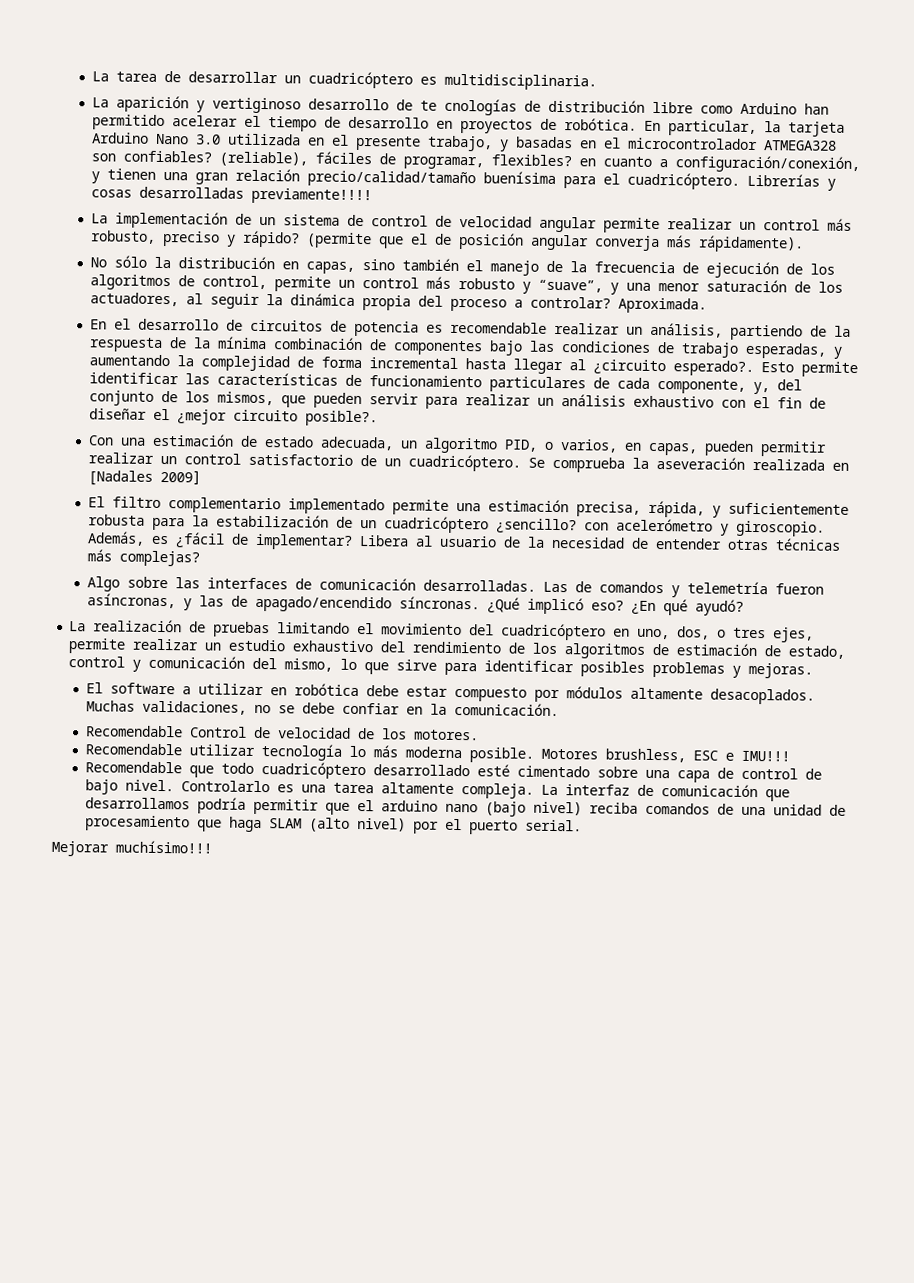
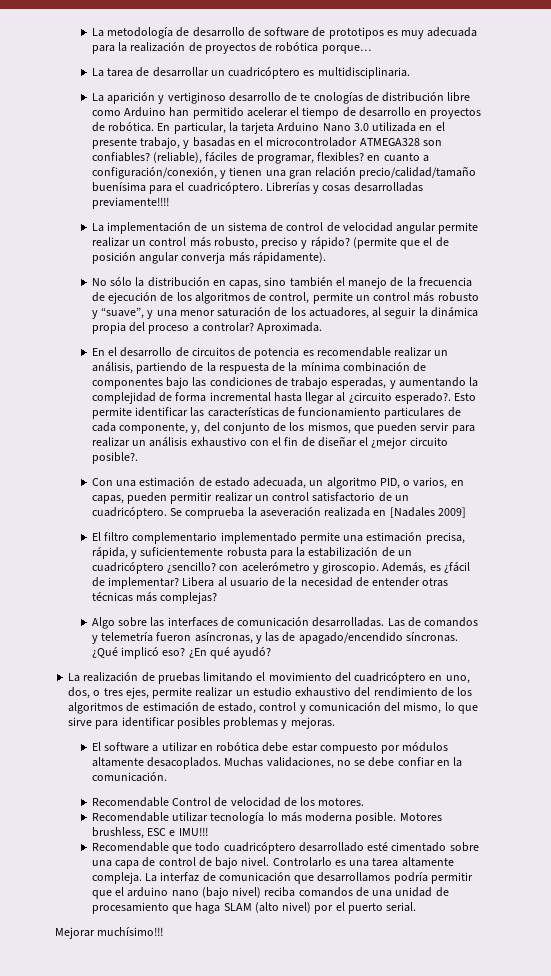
+ La metodología de desarrollo de software de prototipos es muy adecuada para la realización de proyectos de robótica porque…

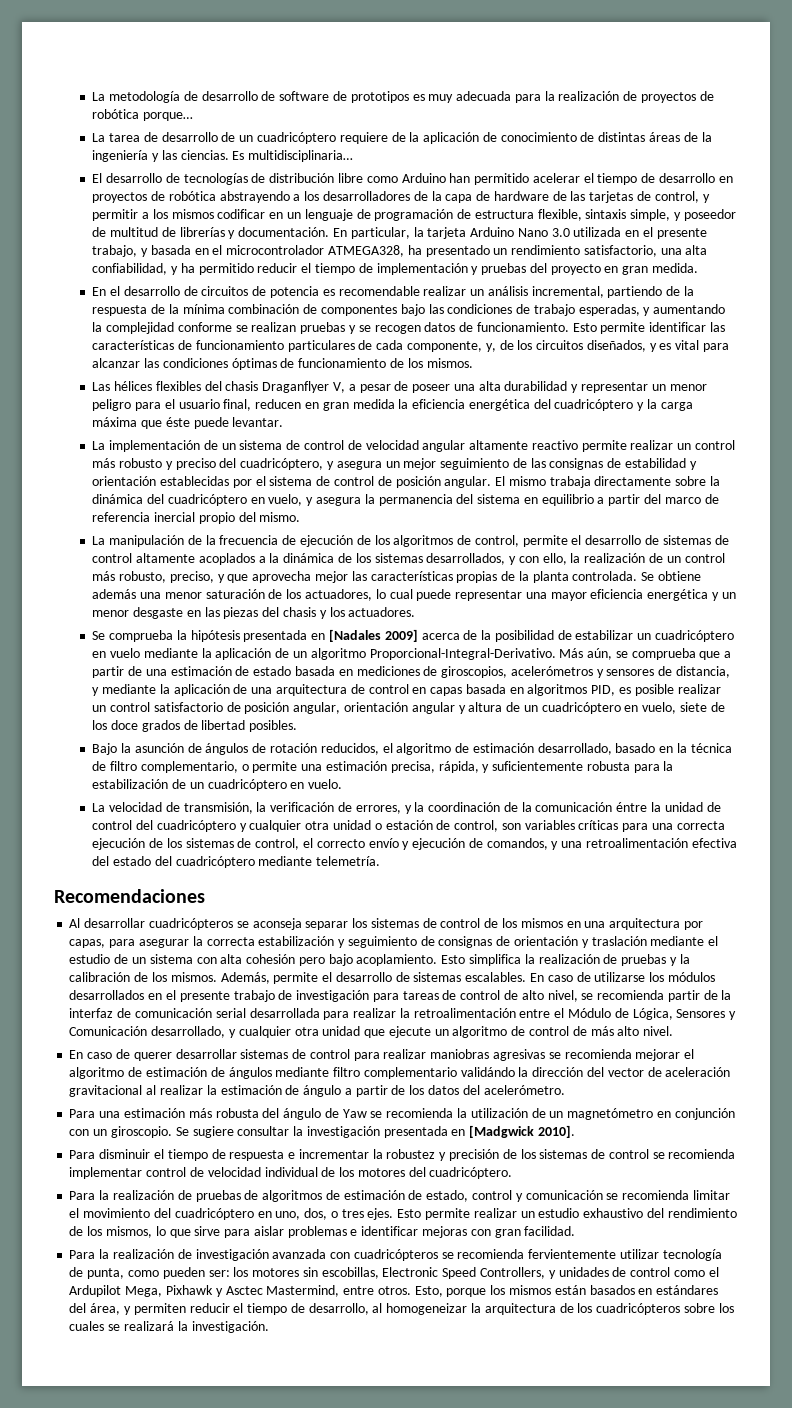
- La tarea de desarrollar un cuadricóptero es multidisciplinaria.
- La aparición y vertiginoso desarrollo de te cnologías de distribución libre como Arduino han permitido acelerar el tiempo de desarrollo en proyectos de robótica.
+ La tarea de desarrollo de un cuadricóptero requiere de la aplicación de conocimiento de distintas áreas de la ingeniería y las ciencias. Es multidisciplinaria…
+ El desarrollo de tecnologías de distribución libre como Arduino han permitido acelerar el tiempo de desarrollo en proyectos de robótica abstrayendo a los desarrolladores de la capa de hardware de las tarjetas de control, y permitir a los mismos codificar en un lenguaje de programación de estructura flexible, sintaxis simple, y poseedor de multitud de librerías y documentación.
- En particular, la tarjeta Arduino Nano 3.0 utilizada en el presente trabajo, y basadas en el microcontrolador ATMEGA328 son confiables? (reliable), fáciles de programar, flexibles? en cuanto a configuración/conexión, y tienen una gran relación precio/calidad/tamaño buenísima para el cuadricóptero. Librerías y cosas desarrolladas previamente!!!!
- La implementación de un sistema de control de velocidad angular permite realizar un control más robusto, preciso y rápido? (permite que el de posición angular converja más rápidamente).
- No sólo la distribución en capas, sino también el manejo de la frecuencia de ejecución de los algoritmos de control, permite un control más robusto y “suave”, y una menor saturación de los actuadores, al seguir la dinámica propia del proceso a controlar? Aproximada.
+ En particular, la tarjeta Arduino Nano 3.0 utilizada en el presente trabajo, y basada en el microcontrolador ATMEGA328, ha presentado un rendimiento satisfactorio, una alta confiabilidad, y ha permitido reducir el tiempo de implementación y pruebas del proyecto en gran medida.
- En el desarrollo de circuitos de potencia es recomendable realizar un análisis, partiendo de la respuesta de la mínima combinación de componentes bajo las condiciones de trabajo esperadas, y aumentando la complejidad de forma incremental hasta llegar al ¿circuito esperado?.
+ En el desarrollo de circuitos de potencia es recomendable realizar un análisis incremental, partiendo de la respuesta de la mínima combinación de componentes bajo las condiciones de trabajo esperadas, y aumentando la complejidad conforme se realizan pruebas y se recogen datos de funcionamiento.
- Esto permite identificar las características de funcionamiento particulares de cada componente, y, del conjunto de los mismos, que pueden servir para realizar un análisis exhaustivo con el fin de diseñar el ¿mejor circuito posible?.
- Con una estimación de estado adecuada, un algoritmo PID, o varios, en capas, pueden permitir realizar un control satisfactorio de un cuadricóptero. Se comprueba la aseveración realizada en [Nadales 2009]
- El filtro complementario implementado permite una estimación precisa, rápida, y suficientemente robusta para la estabilización de un cuadricóptero ¿sencillo? con acelerómetro y giroscopio. Además, es ¿fácil de implementar? Libera al usuario de la necesidad de entender otras técnicas más complejas?
- Algo sobre las interfaces de comunicación desarrolladas. Las de comandos y telemetría fueron asíncronas, y las de apagado/encendido síncronas. ¿Qué implicó eso? ¿En qué ayudó?
- La realización de pruebas limitando el movimiento del cuadricóptero en uno, dos, o tres ejes, permite realizar un estudio exhaustivo del rendimiento de los algoritmos de estimación de estado, control y comunicación del mismo, lo que sirve para identificar posibles problemas y mejoras.
- El software a utilizar en robótica debe estar compuesto por módulos altamente desacoplados. Muchas validaciones, no se debe confiar en la comunicación.
- Recomendable Control de velocidad de los motores.
- Recomendable utilizar tecnología lo más moderna posible. Motores brushless, ESC e IMU!!!
- Recomendable que todo cuadricóptero desarrollado esté cimentado sobre una capa de control de bajo nivel. Controlarlo es una tarea altamente compleja. La interfaz de comunicación que desarrollamos podría permitir que el arduino nano (bajo nivel) reciba comandos de una unidad de procesamiento que haga SLAM (alto nivel) por el puerto serial.
- Mejorar muchísimo!!!
+ Esto permite identificar las características de funcionamiento particulares de cada componente, y, de los circuitos diseñados, y es vital para alcanzar las condiciones óptimas de funcionamiento de los mismos.
+ Las hélices flexibles del chasis Draganflyer V, a pesar de poseer una alta durabilidad y representar un menor peligro para el usuario final, reducen en gran medida la eficiencia energética del cuadricóptero y la carga máxima que éste puede levantar.
+ La implementación de un sistema de control de velocidad angular altamente reactivo permite realizar un control más robusto y preciso del cuadricóptero, y asegura un mejor seguimiento de las consignas de estabilidad y orientación establecidas por el sistema de control de posición angular. El mismo trabaja directamente sobre la dinámica del cuadricóptero en vuelo, y asegura la permanencia del sistema en equilibrio a partir del marco de referencia inercial propio del mismo.
+ La manipulación de la frecuencia de ejecución de los algoritmos de control, permite el desarrollo de sistemas de control altamente acoplados a la dinámica de los sistemas desarrollados, y con ello, la realización de un control más robusto, preciso, y que aprovecha mejor las características propias de la planta controlada. Se obtiene además una menor saturación de los actuadores, lo cual puede representar una mayor eficiencia energética y un menor desgaste en las piezas del chasis y los actuadores.
+ Se comprueba la hipótesis presentada en [Nadales 2009] acerca de la posibilidad de estabilizar un cuadricóptero en vuelo mediante la aplicación de un algoritmo Proporcional-Integral-Derivativo. Más aún, se comprueba que a partir de una estimación de estado basada en mediciones de giroscopios, acelerómetros y sensores de distancia, y mediante la aplicación de una arquitectura de control en capas basada en algoritmos PID, es posible realizar un control satisfactorio de posición angular, orientación angular y altura de un cuadricóptero en vuelo, siete de los doce grados de libertad posibles.
+ Bajo la asunción de ángulos de rotación reducidos, el algoritmo de estimación desarrollado, basado en la técnica de filtro complementario, o permite una estimación precisa, rápida, y suficientemente robusta para la estabilización de un cuadricóptero en vuelo.
+ La velocidad de transmisión, la verificación de errores, y la coordinación de la comunicación éntre la unidad de control del cuadricóptero y cualquier otra unidad o estación de control, son variables críticas para una correcta ejecución de los sistemas de control, el correcto envío y ejecución de comandos, y una retroalimentación efectiva del estado del cuadricóptero mediante telemetría.
+ Recomendaciones
+ Al desarrollar cuadricópteros se aconseja separar los sistemas de control de los mismos en una arquitectura por capas, para asegurar la correcta estabilización y seguimiento de consignas de orientación y traslación mediante el estudio de un sistema con alta cohesión pero bajo acoplamiento. Esto simplifica la realización de pruebas y la calibración de los mismos. Además, permite el desarrollo de sistemas escalables. En caso de utilizarse los módulos desarrollados en el presente trabajo de investigación para tareas de control de alto nivel, se recomienda partir de la interfaz de comunicación serial desarrollada para realizar la retroalimentación entre el Módulo de Lógica, Sensores y Comunicación desarrollado, y cualquier otra unidad que ejecute un algoritmo de control de más alto nivel.
+ En caso de querer desarrollar sistemas de control para realizar maniobras agresivas se recomienda mejorar el algoritmo de estimación de ángulos mediante filtro complementario validándo la dirección del vector de aceleración gravitacional al realizar la estimación de ángulo a partir de los datos del acelerómetro.
+ Para una estimación más robusta del ángulo de Yaw se recomienda la utilización de un magnetómetro en conjunción con un giroscopio. Se sugiere consultar la investigación presentada en [Madgwick 2010].
+ Para disminuir el tiempo de respuesta e incrementar la robustez y precisión de los sistemas de control se recomienda implementar control de velocidad individual de los motores del cuadricóptero.
+ Para la realización de pruebas de algoritmos de estimación de estado, control y comunicación se recomienda limitar el movimiento del cuadricóptero en uno, dos, o tres ejes. Esto permite realizar un estudio exhaustivo del rendimiento de los mismos, lo que sirve para aislar problemas e identificar mejoras con gran facilidad.
+ Para la realización de investigación avanzada con cuadricópteros se recomienda fervientemente utilizar tecnología de punta, como pueden ser: los motores sin escobillas, Electronic Speed Controllers, y unidades de control como el Ardupilot Mega, Pixhawk y Asctec Mastermind, entre otros. Esto, porque los mismos están basados en estándares del área, y permiten reducir el tiempo de desarrollo, al homogeneizar la arquitectura de los cuadricópteros sobre los cuales se realizará la investigación.

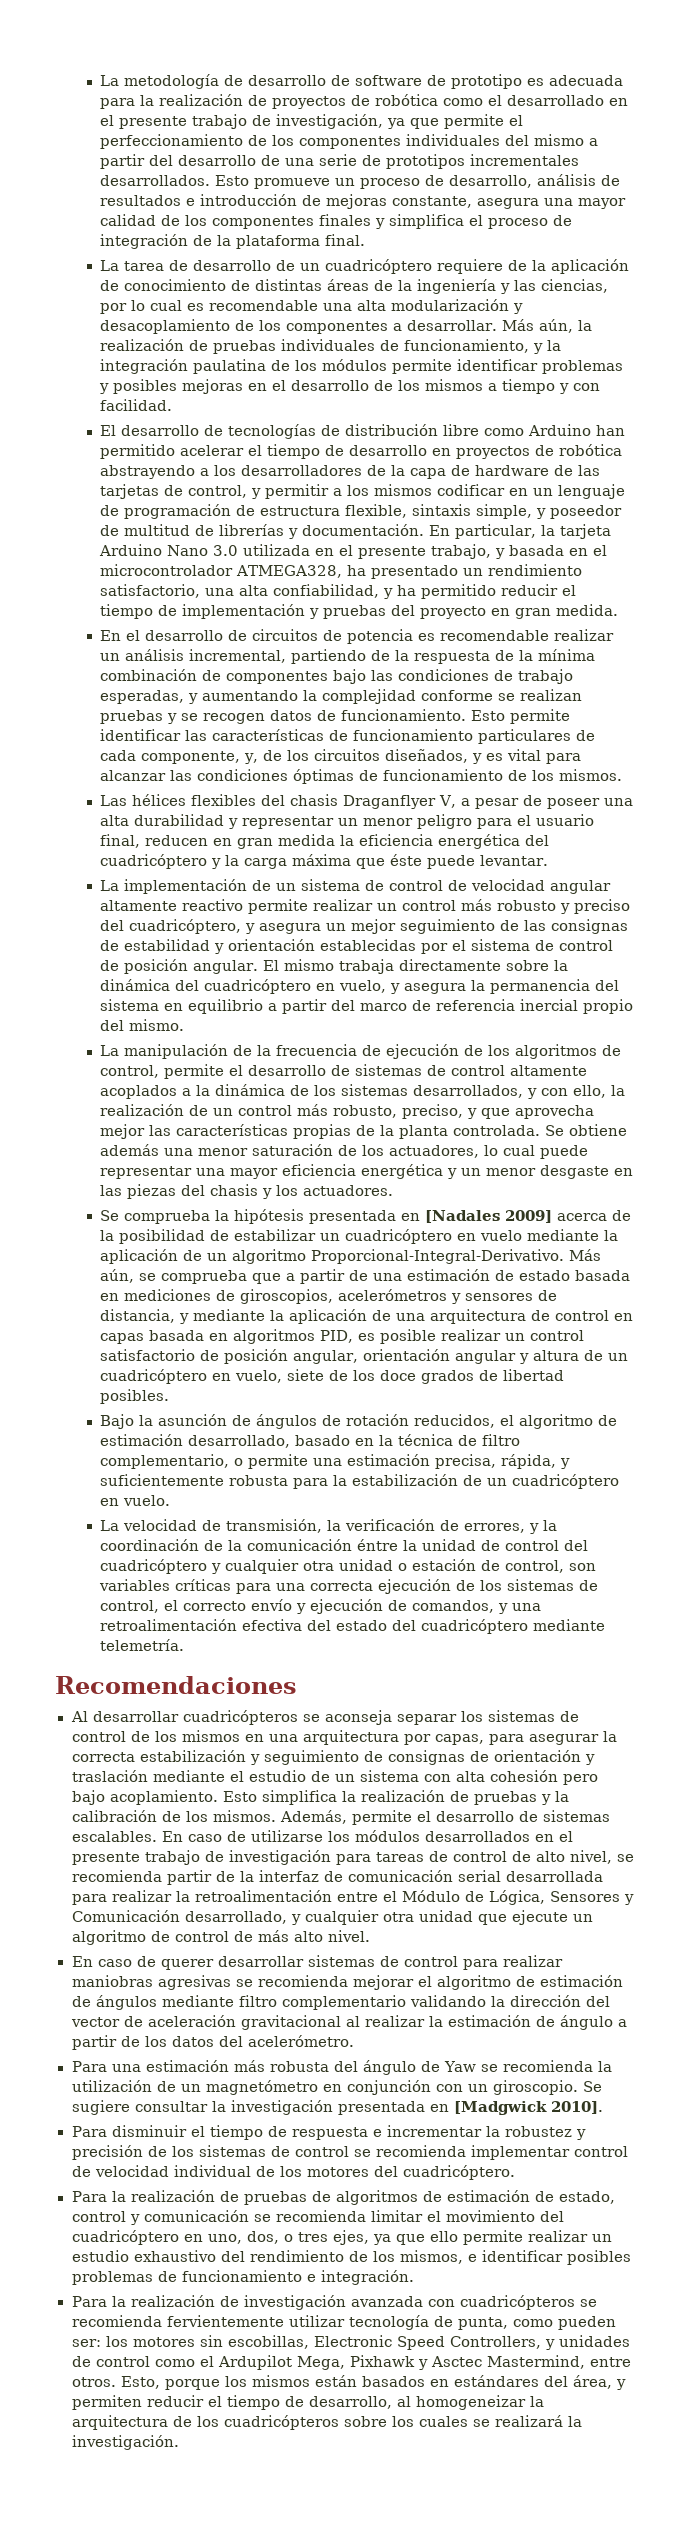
- La metodología de desarrollo de software de prototipos es muy adecuada para la realización de proyectos de robótica porque…
+ La metodología de desarrollo de software de prototipo es adecuada para la realización de proyectos de robótica como el desarrollado en el presente trabajo de investigación, ya que permite el perfeccionamiento de los componentes individuales del mismo a partir del desarrollo de una serie de prototipos incrementales desarrollados. Esto promueve un proceso de desarrollo, análisis de resultados e introducción de mejoras constante, asegura una mayor calidad de los componentes finales y simplifica el proceso de integración de la plataforma final.
- La tarea de desarrollo de un cuadricóptero requiere de la aplicación de conocimiento de distintas áreas de la ingeniería y las ciencias. Es multidisciplinaria…
+ La tarea de desarrollo de un cuadricóptero requiere de la aplicación de conocimiento de distintas áreas de la ingeniería y las ciencias, por lo cual es recomendable una alta modularización y desacoplamiento de los componentes a desarrollar. Más aún, la realización de pruebas individuales de funcionamiento, y la integración paulatina de los módulos permite identificar problemas y posibles mejoras en el desarrollo de los mismos a tiempo y con facilidad.
- En caso de querer desarrollar sistemas de control para realizar maniobras agresivas se recomienda mejorar el algoritmo de estimación de ángulos mediante filtro complementario validándo la dirección del vector de aceleración gravitacional al realizar la estimación de ángulo a partir de los datos del acelerómetro.
+ En caso de querer desarrollar sistemas de control para realizar maniobras agresivas se recomienda mejorar el algoritmo de estimación de ángulos mediante filtro complementario validando la dirección del vector de aceleración gravitacional al realizar la estimación de ángulo a partir de los datos del acelerómetro.
- Para la realización de pruebas de algoritmos de estimación de estado, control y comunicación se recomienda limitar el movimiento del cuadricóptero en uno, dos, o tres ejes. Esto permite realizar un estudio exhaustivo del rendimiento de los mismos, lo que sirve para aislar problemas e identificar mejoras con gran facilidad.
+ Para la realización de pruebas de algoritmos de estimación de estado, control y comunicación se recomienda limitar el movimiento del cuadricóptero en uno, dos, o tres ejes, ya que ello permite realizar un estudio exhaustivo del rendimiento de los mismos, e identificar posibles problemas de funcionamiento e integración.

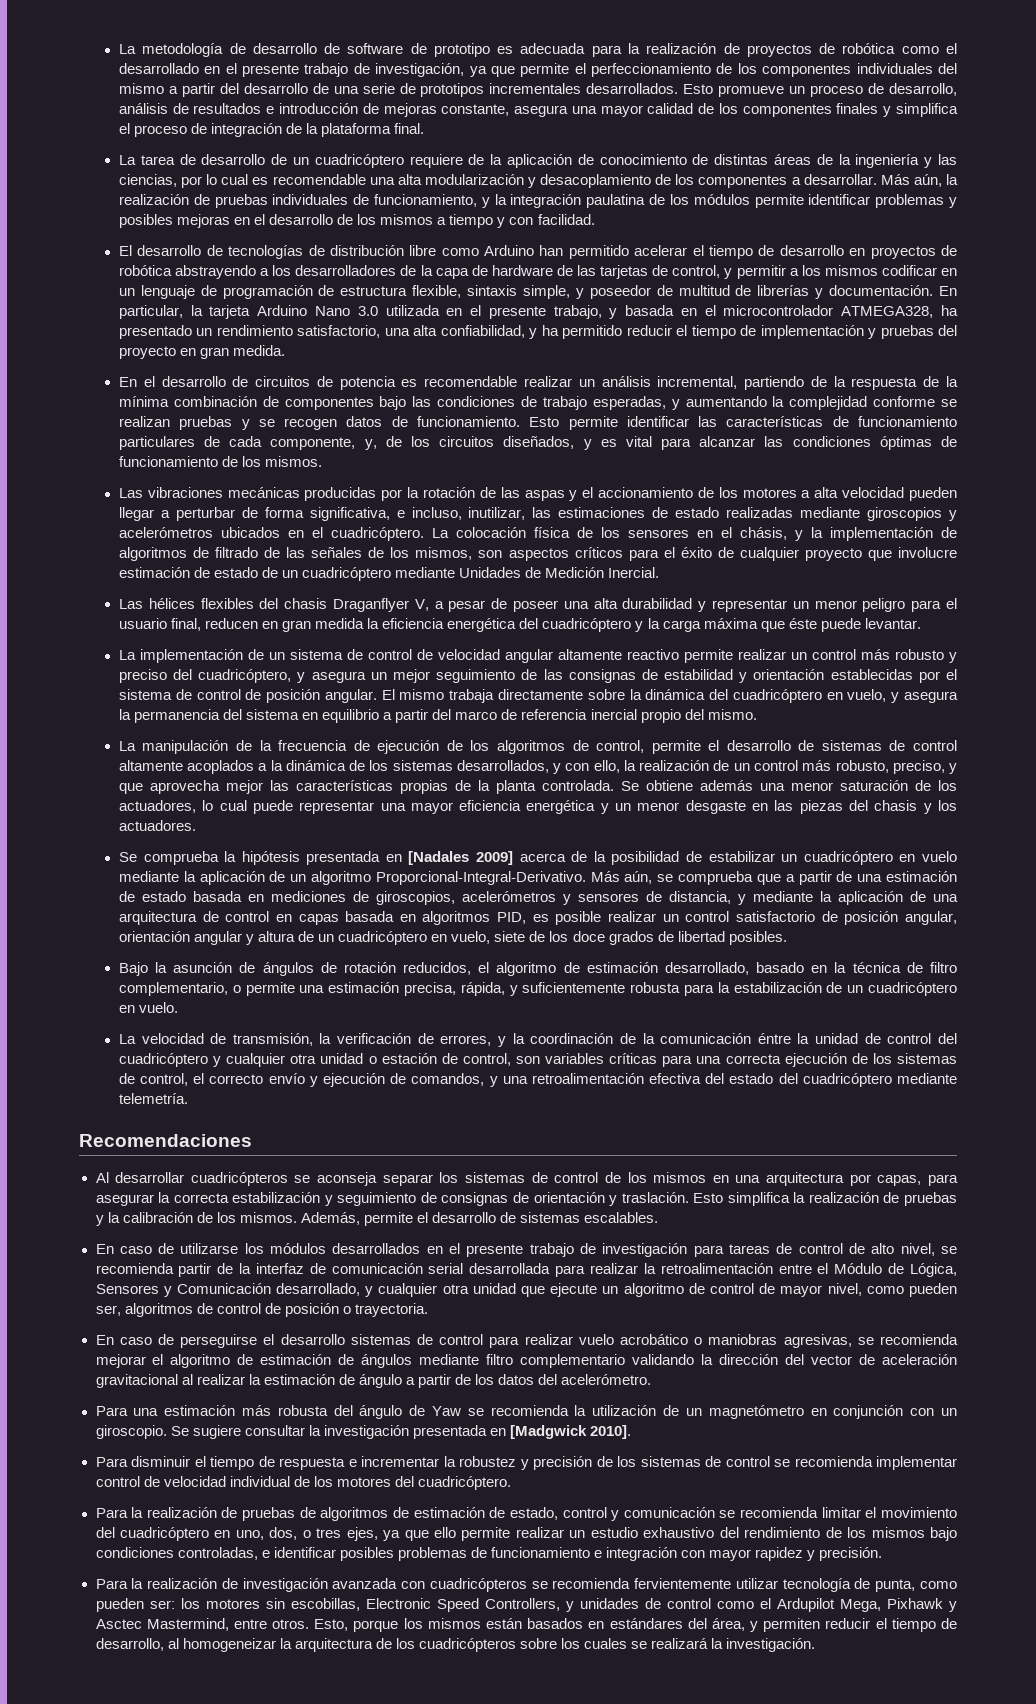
+ Las vibraciones mecánicas producidas por la rotación de las aspas y el accionamiento de los motores a alta velocidad pueden llegar a perturbar de forma significativa, e incluso, inutilizar, las estimaciones de estado realizadas mediante giroscopios y acelerómetros ubicados en el cuadricóptero. La colocación física de los sensores en el chásis, y la implementación de algoritmos de filtrado de las señales de los mismos, son aspectos críticos para el éxito de cualquier proyecto que involucre estimación de estado de un cuadricóptero mediante Unidades de Medición Inercial.
- Al desarrollar cuadricópteros se aconseja separar los sistemas de control de los mismos en una arquitectura por capas, para asegurar la correcta estabilización y seguimiento de consignas de orientación y traslación mediante el estudio de un sistema con alta cohesión pero bajo acoplamiento.
+ Al desarrollar cuadricópteros se aconseja separar los sistemas de control de los mismos en una arquitectura por capas, para asegurar la correcta estabilización y seguimiento de consignas de orientación y traslación.
- Además, permite el desarrollo de sistemas escalables. En caso de utilizarse los módulos desarrollados en el presente trabajo de investigación para tareas de control de alto nivel, se recomienda partir de la interfaz de comunicación serial desarrollada para realizar la retroalimentación entre el Módulo de Lógica, Sensores y Comunicación desarrollado, y cualquier otra unidad que ejecute un algoritmo de control de más alto nivel.
- En caso de querer desarrollar sistemas de control para realizar maniobras agresivas se recomienda mejorar el algoritmo de estimación de ángulos mediante filtro complementario validando la dirección del vector de aceleración gravitacional al realizar la estimación de ángulo a partir de los datos del acelerómetro.
+ Además, permite el desarrollo de sistemas escalables.
+ En caso de utilizarse los módulos desarrollados en el presente trabajo de investigación para tareas de control de alto nivel, se recomienda partir de la interfaz de comunicación serial desarrollada para realizar la retroalimentación entre el Módulo de Lógica, Sensores y Comunicación desarrollado, y cualquier otra unidad que ejecute un algoritmo de control de mayor nivel, como pueden ser, algoritmos de control de posición o trayectoria.
+ En caso de perseguirse el desarrollo sistemas de control para realizar vuelo acrobático o maniobras agresivas, se recomienda mejorar el algoritmo de estimación de ángulos mediante filtro complementario validando la dirección del vector de aceleración gravitacional al realizar la estimación de ángulo a partir de los datos del acelerómetro.
- Para la realización de pruebas de algoritmos de estimación de estado, control y comunicación se recomienda limitar el movimiento del cuadricóptero en uno, dos, o tres ejes, ya que ello permite realizar un estudio exhaustivo del rendimiento de los mismos, e identificar posibles problemas de funcionamiento e integración.
+ Para la realización de pruebas de algoritmos de estimación de estado, control y comunicación se recomienda limitar el movimiento del cuadricóptero en uno, dos, o tres ejes, ya que ello permite realizar un estudio exhaustivo del rendimiento de los mismos bajo condiciones controladas, e identificar posibles problemas de funcionamiento e integración con mayor rapidez y precisión.

